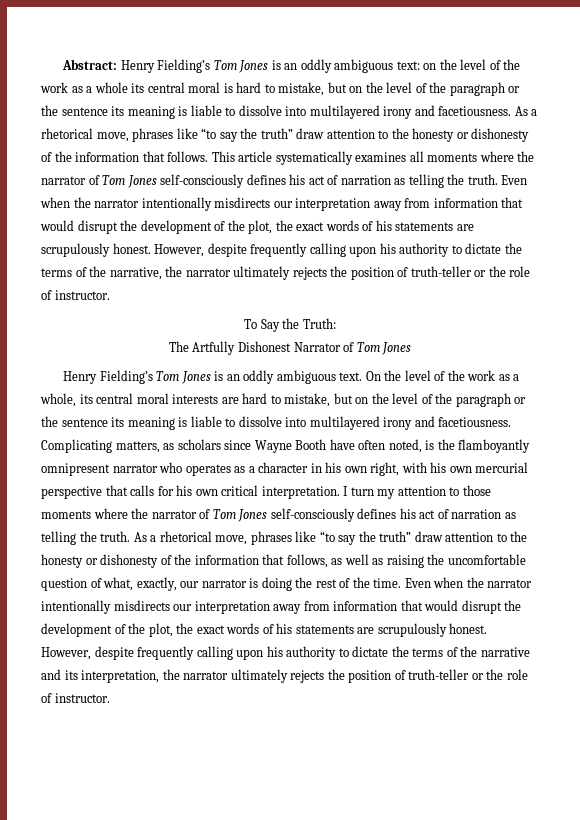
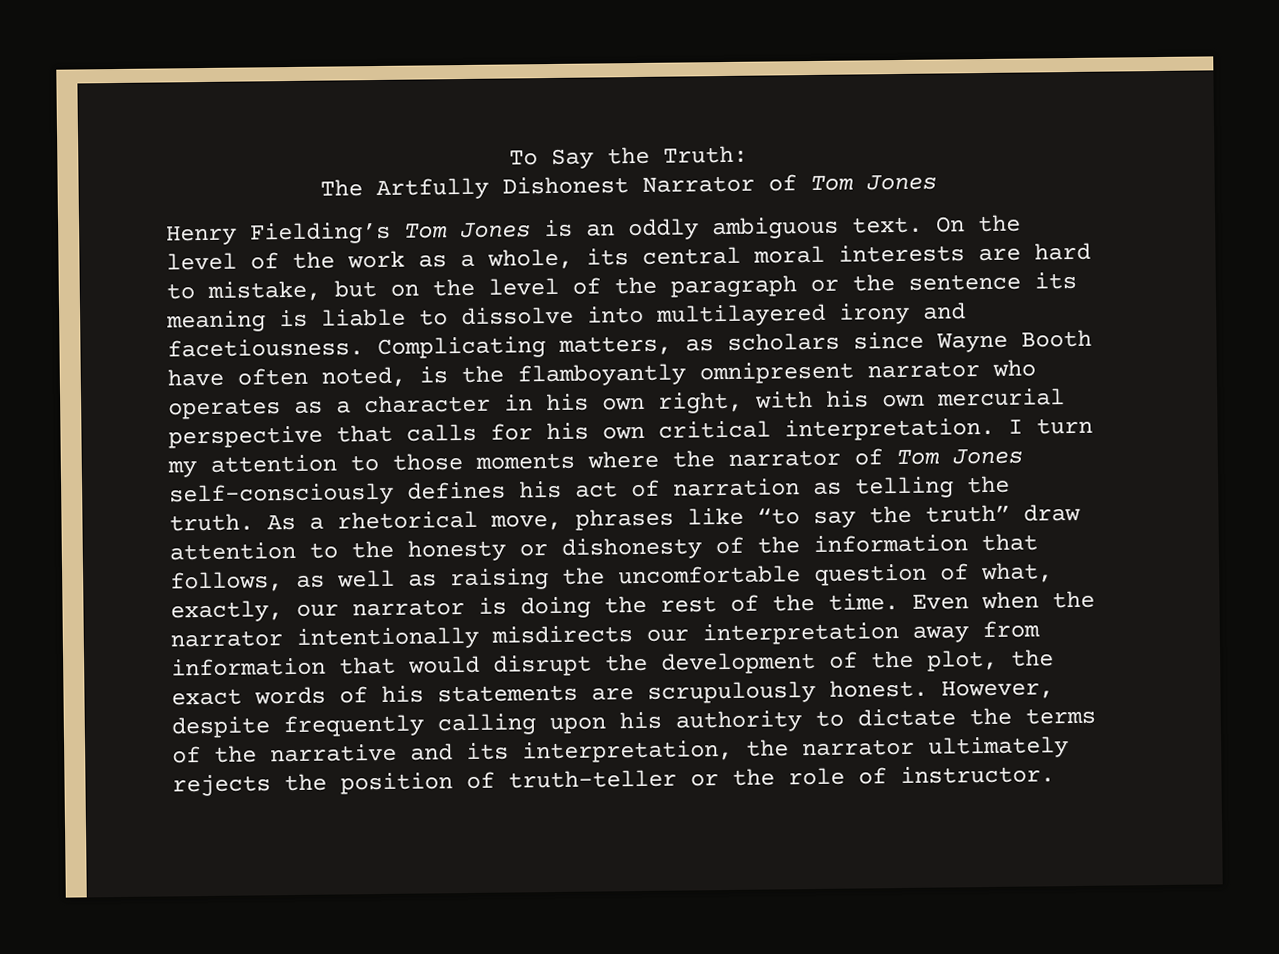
- Abstract: Henry Fielding’s Tom Jones is an oddly ambiguous text: on the level of the work as a whole its central moral is hard to mistake, but on the level of the paragraph or the sentence its meaning is liable to dissolve into multilayered irony and facetiousness. As a rhetorical move, phrases like “to say the truth” draw attention to the honesty or dishonesty of the information that follows. This article systematically examines all moments where the narrator of Tom Jones self-consciously defines his act of narration as telling the truth. Even when the narrator intentionally misdirects our interpretation away from information that would disrupt the development of the plot, the exact words of his statements are scrupulously honest. However, despite frequently calling upon his authority to dictate the terms of the narrative, the narrator ultimately rejects the position of truth-teller or the role of instructor.

